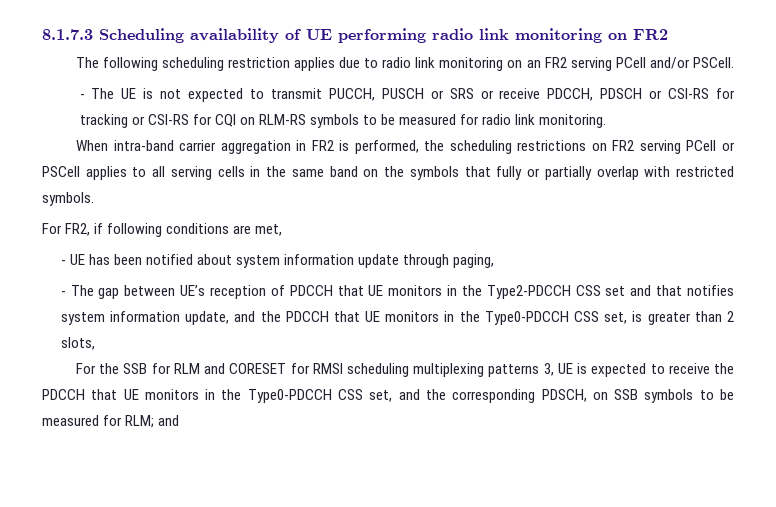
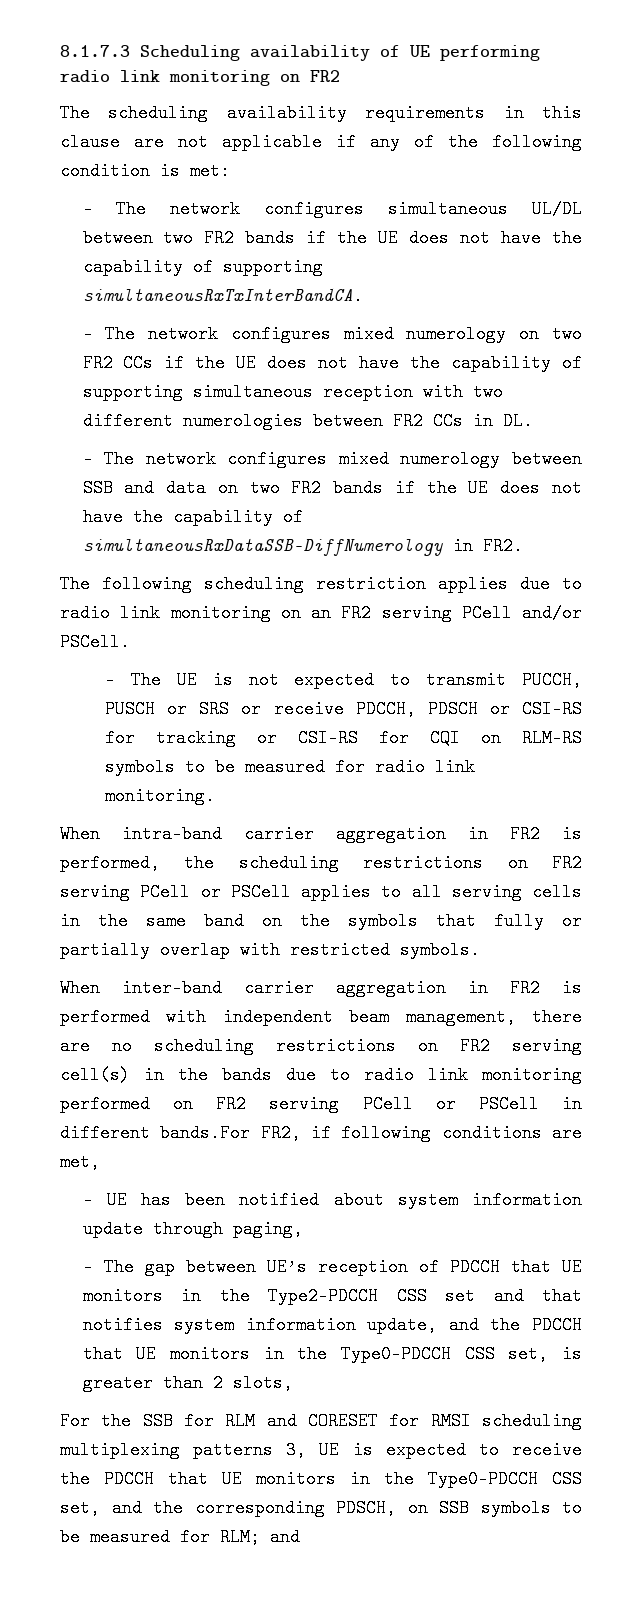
+ The scheduling availability requirements in this clause are not applicable if any of the following condition is met:
+ - The network configures simultaneous UL/DL between two FR2 bands if the UE does not have the capability of supporting simultaneousRxTxInterBandCA.
+ - The network configures mixed numerology on two FR2 CCs if the UE does not have the capability of supporting simultaneous reception with two different numerologies between FR2 CCs in DL.
+ - The network configures mixed numerology between SSB and data on two FR2 bands if the UE does not have the capability of simultaneousRxDataSSB-DiffNumerology in FR2.
- For FR2, if following conditions are met,
+ When inter-band carrier aggregation in FR2 is performed with independent beam management, there are no scheduling restrictions on FR2 serving cell(s) in the bands due to radio link monitoring performed on FR2 serving PCell or PSCell in different bands.For FR2, if following conditions are met,

